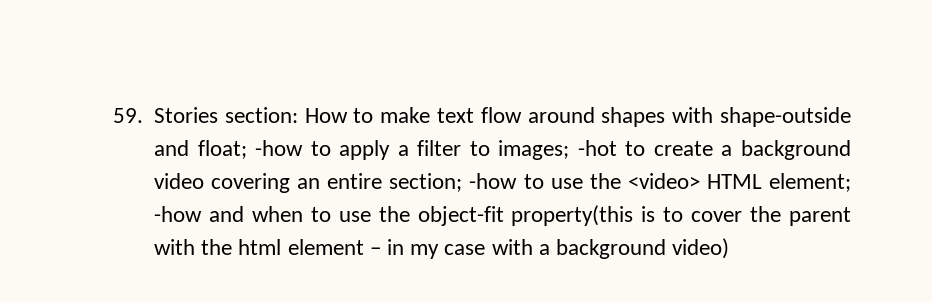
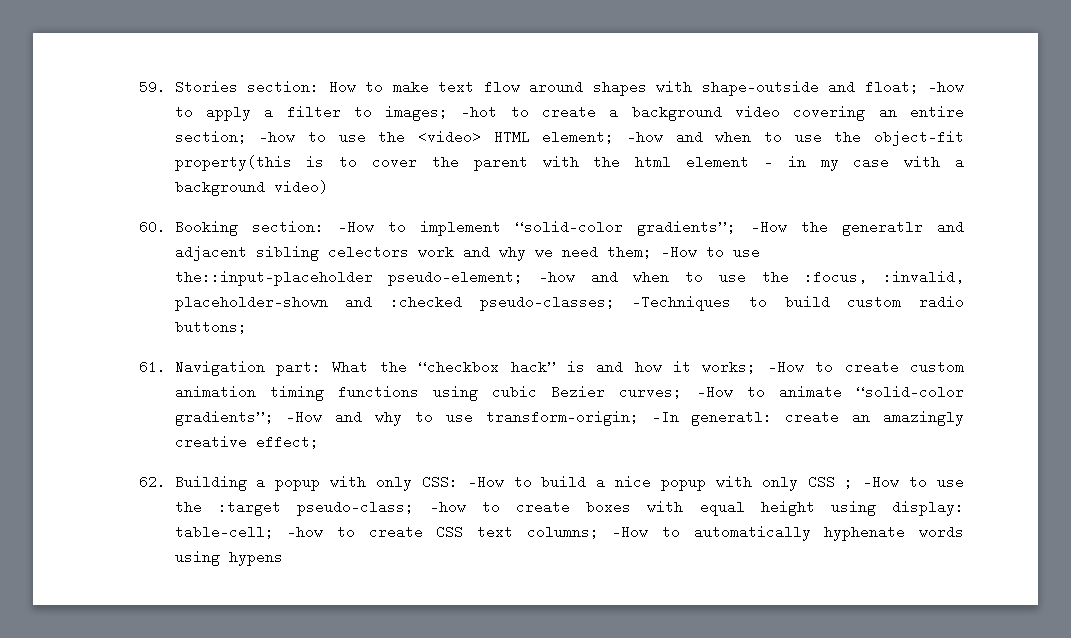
+ 60. Booking section: -How to implement “solid-color gradients”; -How the generatlr and adjacent sibling celectors work and why we need them; -How to use the::input-placeholder pseudo-element; -how and when to use the :focus, :invalid, placeholder-shown and :checked pseudo-classes; -Techniques to build custom radio buttons;
+ 61. Navigation part: What the “checkbox hack” is and how it works; -How to create custom animation timing functions using cubic Bezier curves; -How to animate “solid-color gradients”; -How and why to use transform-origin; -In generatl: create an amazingly creative effect;
+ 62. Building a popup with only CSS: -How to build a nice popup with only CSS ; -How to use the :target pseudo-class; -how to create boxes with equal height using display: table-cell; -how to create CSS text columns; -How to automatically hyphenate words using hypens

